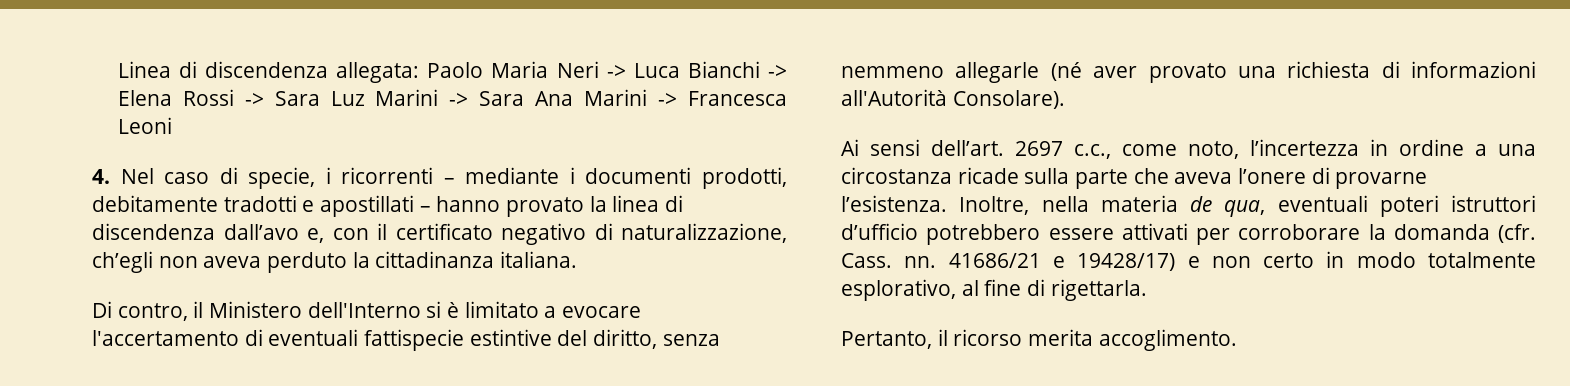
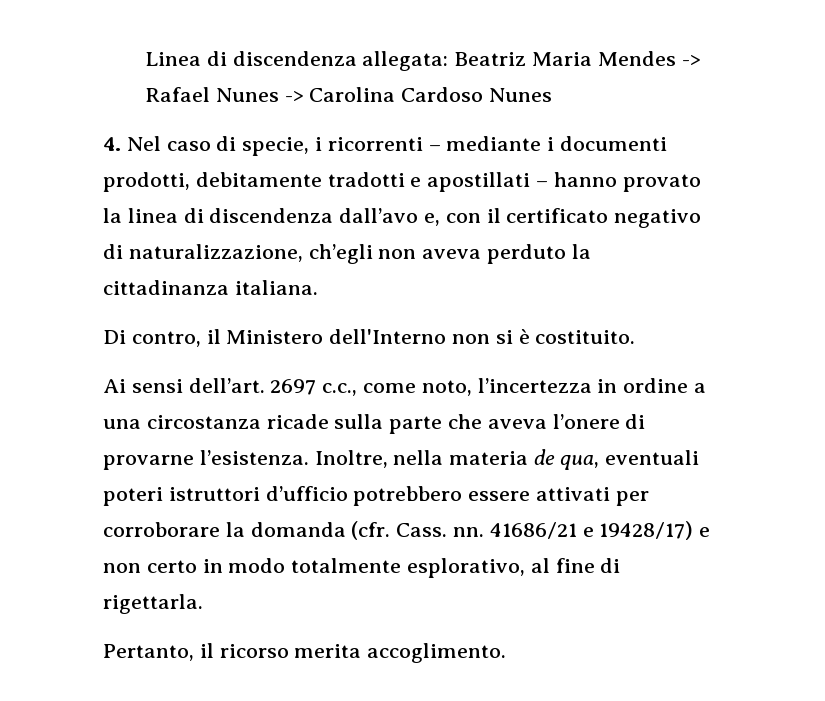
- Linea di discendenza allegata: Paolo Maria Neri -> Luca Bianchi -> Elena Rossi -> Sara Luz Marini -> Sara Ana Marini -> Francesca Leoni
+ Linea di discendenza allegata: Beatriz Maria Mendes -> Rafael Nunes -> Carolina Cardoso Nunes
- Di contro, il Ministero dell'Interno si è limitato a evocare l'accertamento di eventuali fattispecie estintive del diritto, senza nemmeno allegarle (né aver provato una richiesta di informazioni all'Autorità Consolare).
+ Di contro, il Ministero dell'Interno non si è costituito.

